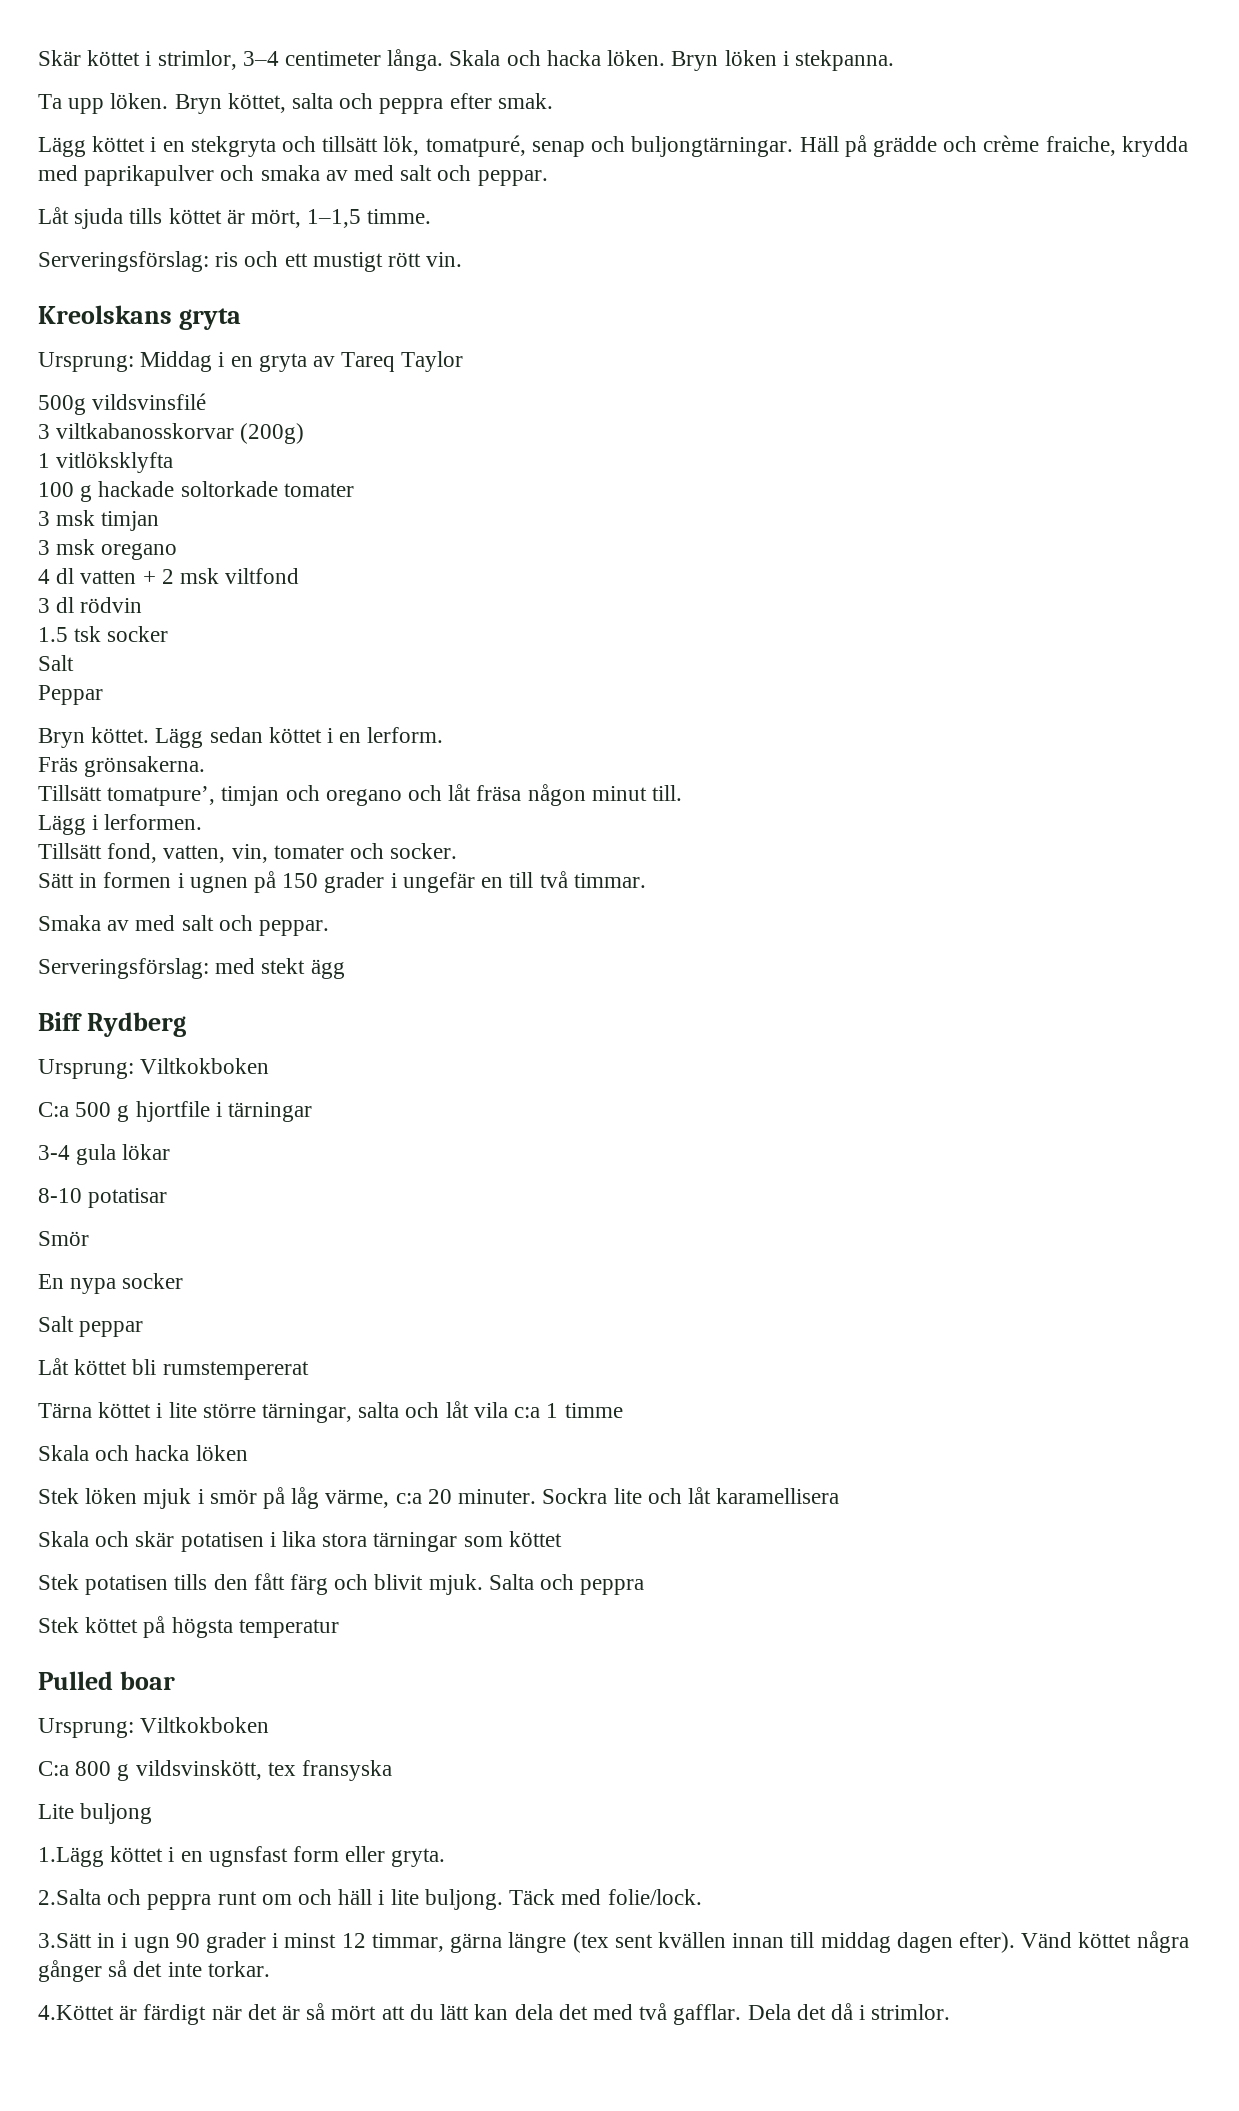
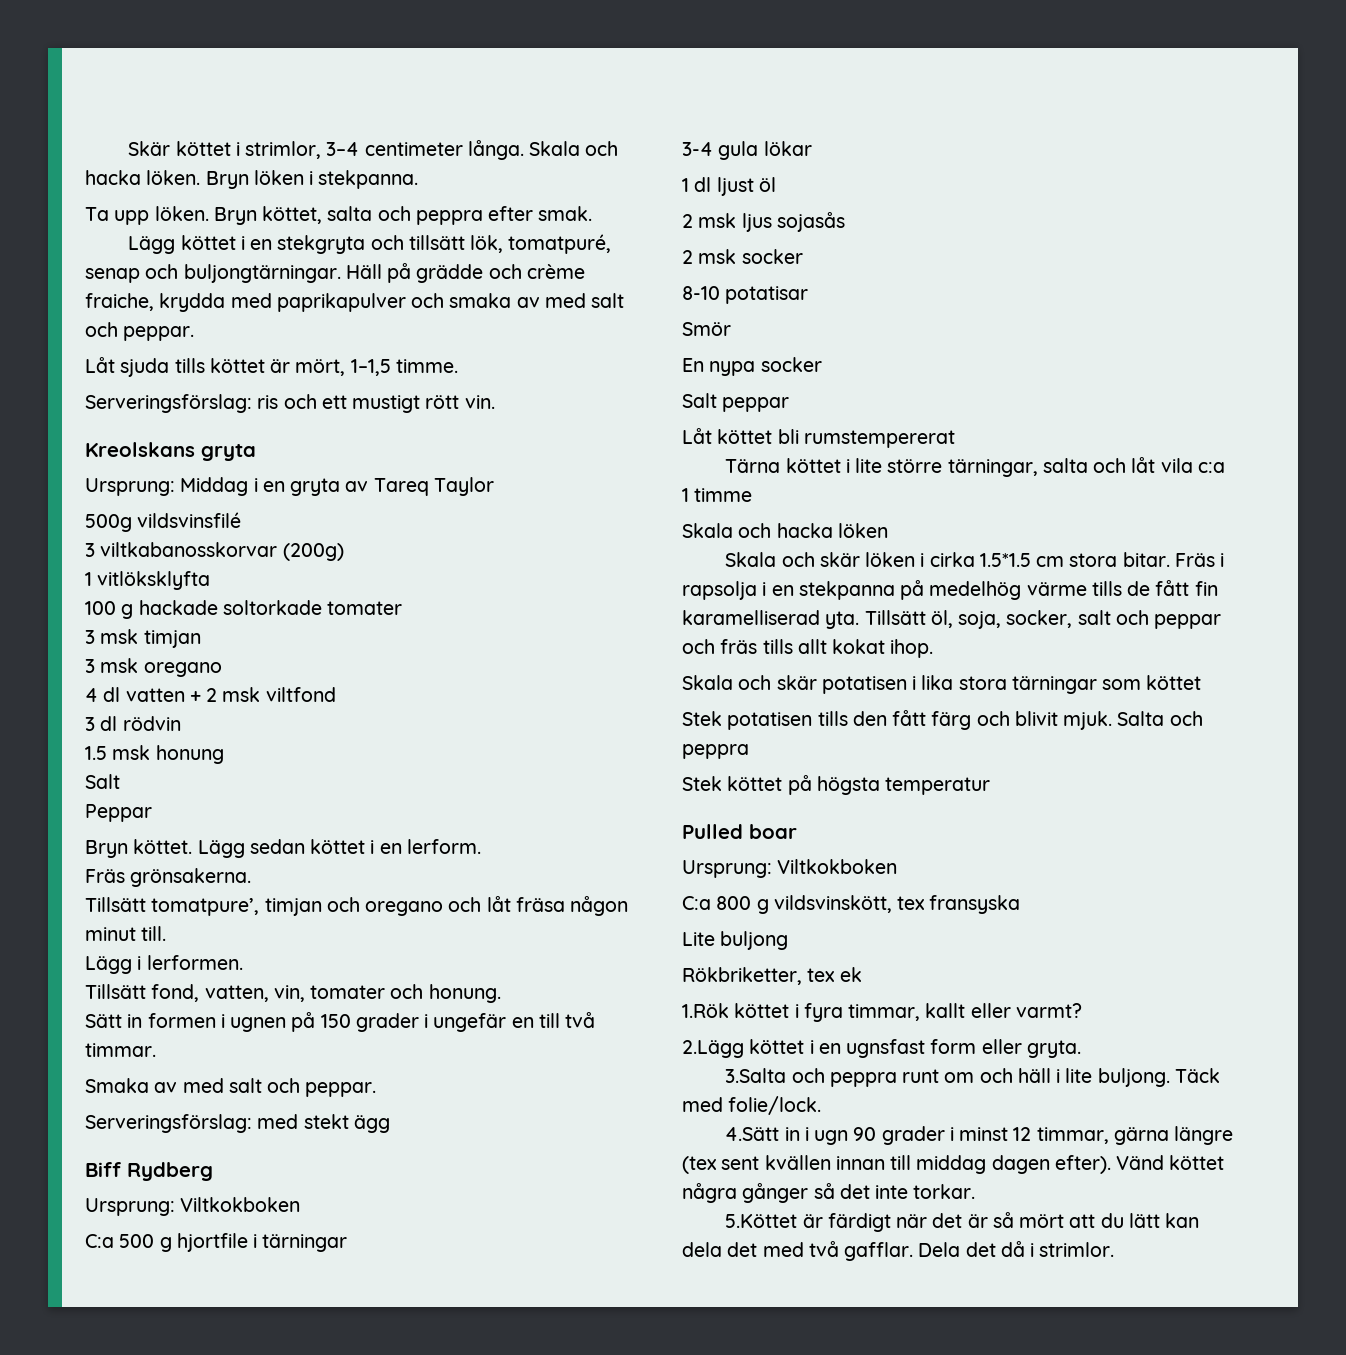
- 1.5 tsk socker
+ 1.5 msk honung
- Tillsätt fond, vatten, vin, tomater och socker.
+ Tillsätt fond, vatten, vin, tomater och honung.
+ 1 dl ljust öl
+ 2 msk ljus sojasås
+ 2 msk socker
- Stek löken mjuk i smör på låg värme, c:a 20 minuter. Sockra lite och låt karamellisera
+ Skala och skär löken i cirka 1.5*1.5 cm stora bitar. Fräs i rapsolja i en stekpanna på medelhög värme tills de fått fin karamelliserad yta. Tillsätt öl, soja, socker, salt och peppar och fräs tills allt kokat ihop.
- 1.Lägg köttet i en ugnsfast form eller gryta.
+ Rökbriketter, tex ek
+ 1.Rök köttet i fyra timmar, kallt eller varmt?
+ 2.Lägg köttet i en ugnsfast form eller gryta.
- 2.Salta och peppra runt om och häll i lite buljong.
+ 3.Salta och peppra runt om och häll i lite buljong.
- 3.Sätt in i ugn 90 grader i minst 12 timmar, gärna längre (tex sent kvällen innan till middag dagen efter).
+ 4.Sätt in i ugn 90 grader i minst 12 timmar, gärna längre (tex sent kvällen innan till middag dagen efter).
- 4.Köttet är färdigt när det är så mört att du lätt kan dela det med två gafflar.
+ 5.Köttet är färdigt när det är så mört att du lätt kan dela det med två gafflar.

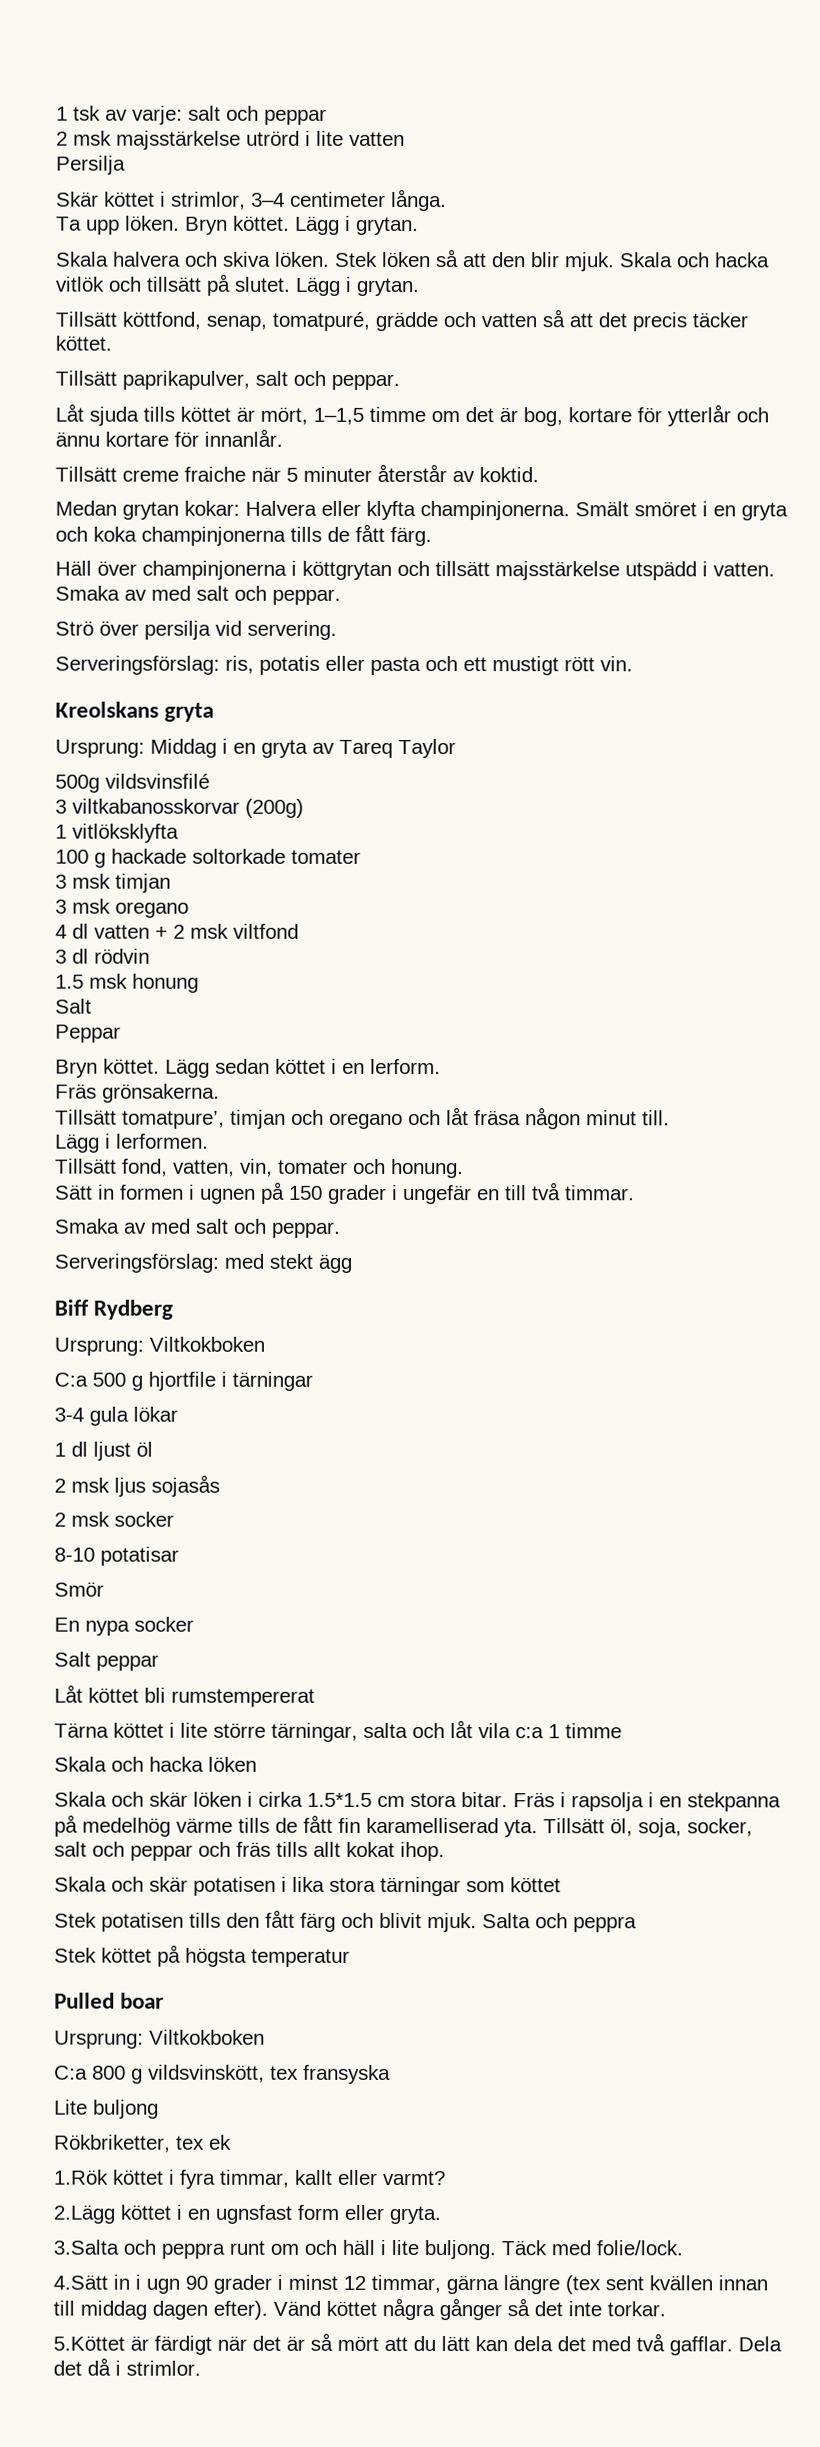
+ 1 tsk av varje: salt och peppar
+ 2 msk majsstärkelse utrörd i lite vatten
+ Persilja
- Skär köttet i strimlor, 3–4 centimeter långa. Skala och hacka löken. Bryn löken i stekpanna.
- Ta upp löken. Bryn köttet, salta och peppra efter smak.
- Lägg köttet i en stekgryta och tillsätt lök, tomatpuré, senap och buljongtärningar. Häll på grädde och crème fraiche, krydda med paprikapulver och smaka av med salt och peppar.
+ Skär köttet i strimlor, 3–4 centimeter långa.
+ Ta upp löken. Bryn köttet. Lägg i grytan.
+ Skala halvera och skiva löken. Stek löken så att den blir mjuk. Skala och hacka vitlök och tillsätt på slutet. Lägg i grytan.
+ Tillsätt köttfond, senap, tomatpuré, grädde och vatten så att det precis täcker köttet.
+ Tillsätt paprikapulver, salt och peppar.
- Låt sjuda tills köttet är mört, 1–1,5 timme.
- Serveringsförslag: ris och ett mustigt rött vin.
+ Låt sjuda tills köttet är mört, 1–1,5 timme om det är bog, kortare för ytterlår och ännu kortare för innanlår.
+ Tillsätt creme fraiche när 5 minuter återstår av koktid.
+ Medan grytan kokar: Halvera eller klyfta champinjonerna. Smält smöret i en gryta och koka champinjonerna tills de fått färg.
+ Häll över champinjonerna i köttgrytan och tillsätt majsstärkelse utspädd i vatten. Smaka av med salt och peppar.
+ Strö över persilja vid servering.
+ Serveringsförslag: ris, potatis eller pasta och ett mustigt rött vin.

